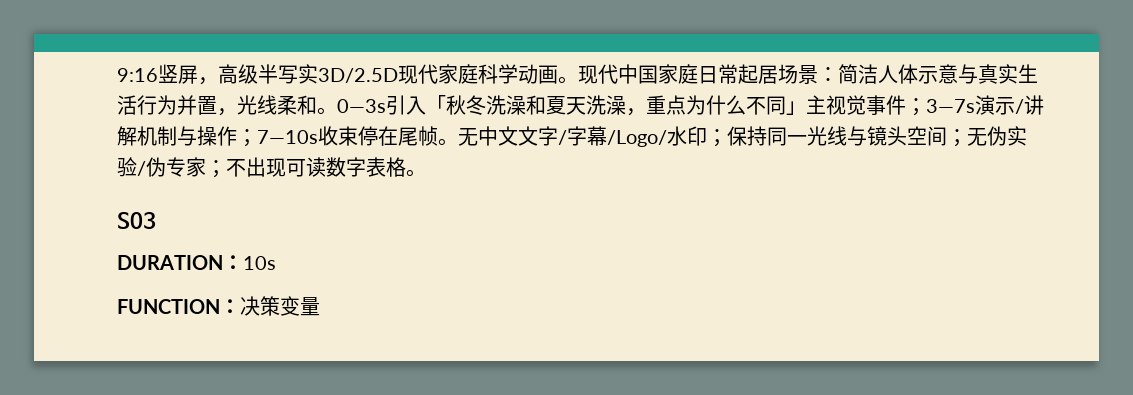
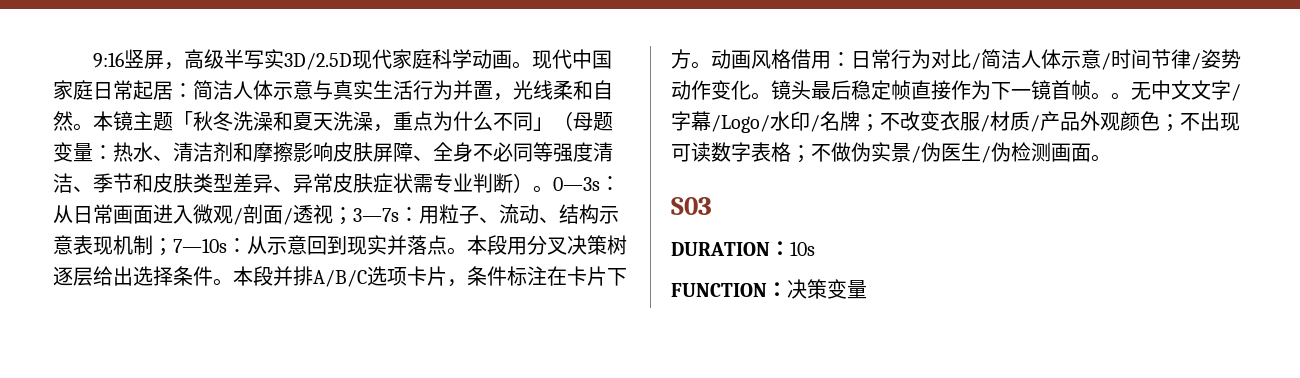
- 现代中国家庭日常起居场景：简洁人体示意与真实生活行为并置，光线柔和。0—3s引入「秋冬洗澡和夏天洗澡，重点为什么不同」主视觉事件；3—7s演示/讲解机制与操作；7—10s收束停在尾帧。
+ 现代中国家庭日常起居：简洁人体示意与真实生活行为并置，光线柔和自然。本镜主题「秋冬洗澡和夏天洗澡，重点为什么不同」（母题变量：热水、清洁剂和摩擦影响皮肤屏障、全身不必同等强度清洁、季节和皮肤类型差异、异常皮肤症状需专业判断）。0—3s：从日常画面进入微观/剖面/透视；3—7s：用粒子、流动、结构示意表现机制；7—10s：从示意回到现实并落点。本段用分叉决策树逐层给出选择条件。本段并排A/B/C选项卡片，条件标注在卡片下方。动画风格借用：日常行为对比/简洁人体示意/时间节律/姿势动作变化。镜头最后稳定帧直接作为下一镜首帧。。
- 无中文文字/字幕/Logo/水印；保持同一光线与镜头空间；无伪实验/伪专家；不出现可读数字表格。
+ 无中文文字/字幕/Logo/水印/名牌；不改变衣服/材质/产品外观颜色；不出现可读数字表格；不做伪实景/伪医生/伪检测画面。

